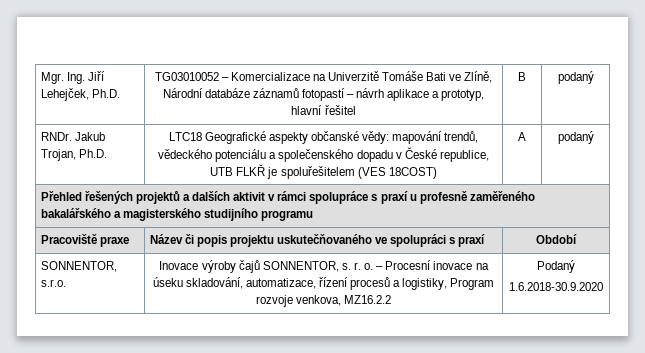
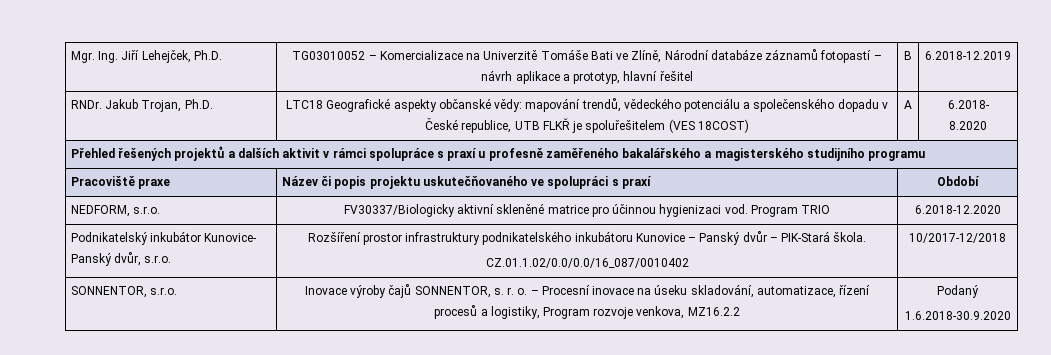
- Mgr. Ing. Jiří Lehejček, Ph.D. | TG03010052 – Komercializace na Univerzitě Tomáše Bati ve Zlíně, Národní databáze záznamů fotopastí – návrh aplikace a prototyp, hlavní řešitel | B | podaný
+ Mgr. Ing. Jiří Lehejček, Ph.D. | TG03010052 – Komercializace na Univerzitě Tomáše Bati ve Zlíně, Národní databáze záznamů fotopastí – návrh aplikace a prototyp, hlavní řešitel | B | 6.2018-12.2019
- RNDr. Jakub Trojan, Ph.D. | LTC18 Geografické aspekty občanské vědy: mapování trendů, vědeckého potenciálu a společenského dopadu v České republice, UTB FLKŘ je spoluřešitelem (VES 18COST) | A | podaný
+ RNDr. Jakub Trojan, Ph.D. | LTC18 Geografické aspekty občanské vědy: mapování trendů, vědeckého potenciálu a společenského dopadu v České republice, UTB FLKŘ je spoluřešitelem (VES 18COST) | A | 6.2018-
+ 8.2020
+ NEDFORM, s.r.o. | FV30337/Biologicky aktivní skleněné matrice pro účinnou hygienizaci vod. Program TRIO | 6.2018-12.2020
+ Podnikatelský inkubátor Kunovice- Panský dvůr, s.r.o. | Rozšíření prostor infrastruktury podnikatelského inkubátoru Kunovice – Panský dvůr – PIK-Stará škola.
+ CZ.01.1.02/0.0/0.0/16_087/0010402 | 10/2017-12/2018

